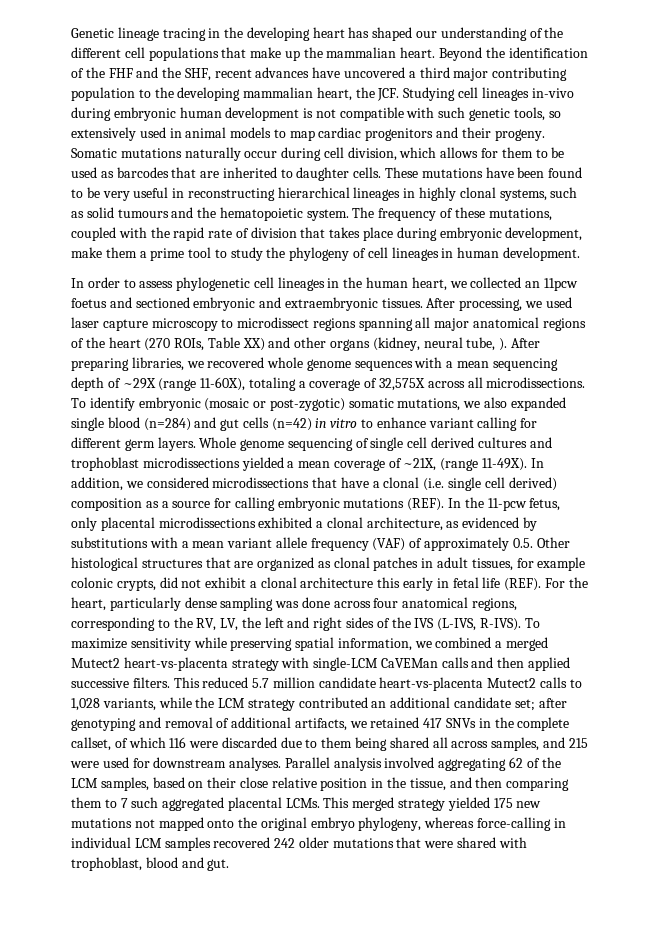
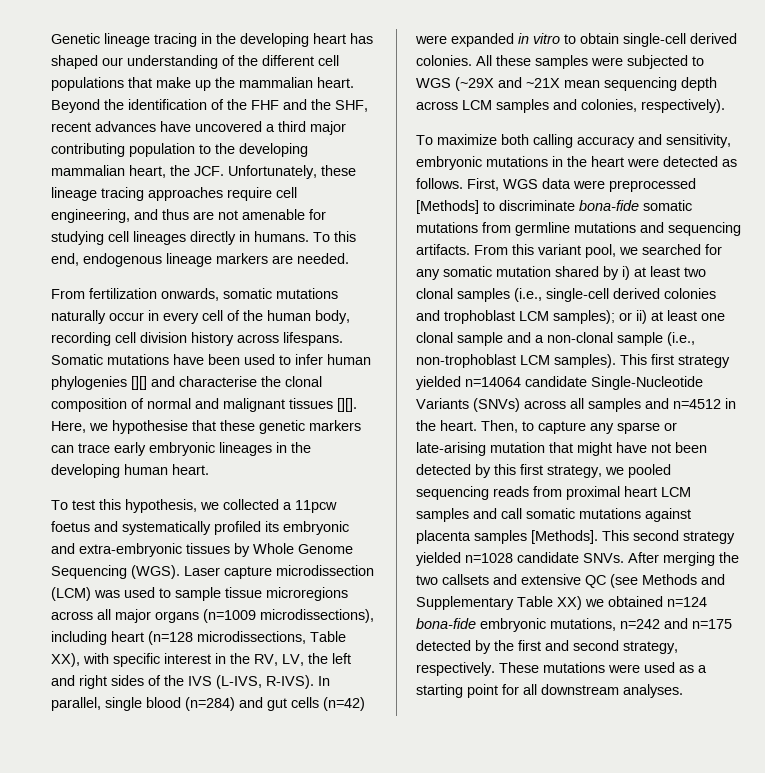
- Beyond the identification of the FHF and the SHF, recent advances have uncovered a third major contributing population to the developing mammalian heart, the JCF. Studying cell lineages in-vivo during embryonic human development is not compatible with such genetic tools, so extensively used in animal models to map cardiac progenitors and their progeny. Somatic mutations naturally occur during cell division, which allows for them to be used as barcodes that are inherited to daughter cells. These mutations have been found to be very useful in reconstructing hierarchical lineages in highly clonal systems, such as solid tumours and the hematopoietic system. The frequency of these mutations, coupled with the rapid rate of division that takes place during embryonic development, make them a prime tool to study the phylogeny of cell lineages in human development.
- In order to assess phylogenetic cell lineages in the human heart, we collected an 11pcw foetus and sectioned embryonic and extraembryonic tissues. After processing, we used laser capture microscopy to microdissect regions spanning all major anatomical regions of the heart (270 ROIs, Table XX) and other organs (kidney, neural tube, ). After preparing libraries, we recovered whole genome sequences with a mean sequencing depth of ~29X (range 11-60X), totaling a coverage of 32,575X across all microdissections. To identify embryonic (mosaic or post-zygotic) somatic mutations, we also expanded single blood (n=284) and gut cells (n=42) in vitro to enhance variant calling for different germ layers. Whole genome sequencing of single cell derived cultures and trophoblast microdissections yielded a mean coverage of ~21X, (range 11-49X). In addition, we considered microdissections that have a clonal (i.e. single cell derived) composition as a source for calling embryonic mutations (REF). In the 11-pcw fetus, only placental microdissections exhibited a clonal architecture, as evidenced by substitutions with a mean variant allele frequency (VAF) of approximately 0.5. Other histological structures that are organized as clonal patches in adult tissues, for example colonic crypts, did not exhibit a clonal architecture this early in fetal life (REF). For the heart, particularly dense sampling was done across four anatomical regions, corresponding to the RV, LV, the left and right sides of the IVS (L-IVS, R-IVS).
+ Beyond the identification of the FHF and the SHF, recent advances have uncovered a third major contributing population to the developing mammalian heart, the JCF. Unfortunately, these lineage tracing approaches require cell engineering, and thus are not amenable for studying cell lineages directly in humans. To this end, endogenous lineage markers are needed.
+ From fertilization onwards, somatic mutations naturally occur in every cell of the human body, recording cell division history across lifespans. Somatic mutations have been used to infer human phylogenies [][] and characterise the clonal composition of normal and malignant tissues [][]. Here, we hypothesise that these genetic markers can trace early embryonic lineages in the developing human heart.
+ To test this hypothesis, we collected a 11pcw foetus and systematically profiled its embryonic and extra-embryonic tissues by Whole Genome Sequencing (WGS). Laser capture microdissection (LCM) was used to sample tissue microregions across all major organs (n=1009 microdissections), including heart (n=128 microdissections, Table XX), with specific interest in the RV, LV, the left and right sides of the IVS (L-IVS, R-IVS).
- To maximize sensitivity while preserving spatial information, we combined a merged Mutect2 heart-vs-placenta strategy with single-LCM CaVEMan calls and then applied successive filters. This reduced 5.7 million candidate heart-vs-placenta Mutect2 calls to 1,028 variants, while the LCM strategy contributed an additional candidate set; after genotyping and removal of additional artifacts, we retained 417 SNVs in the complete callset, of which 116 were discarded due to them being shared all across samples, and 215 were used for downstream analyses. Parallel analysis involved aggregating 62 of the LCM samples, based on their close relative position in the tissue, and then comparing them to 7 such aggregated placental LCMs. This merged strategy yielded 175 new mutations not mapped onto the original embryo phylogeny, whereas force-calling in individual LCM samples recovered 242 older mutations that were shared with trophoblast, blood and gut.
+ In parallel, single blood (n=284) and gut cells (n=42) were expanded in vitro to obtain single-cell derived colonies. All these samples were subjected to WGS (~29X and ~21X mean sequencing depth across LCM samples and colonies, respectively).
+ To maximize both calling accuracy and sensitivity, embryonic mutations in the heart were detected as follows. First, WGS data were preprocessed [Methods] to discriminate bona-fide somatic mutations from germline mutations and sequencing artifacts. From this variant pool, we searched for any somatic mutation shared by i) at least two clonal samples (i.e., single-cell derived colonies and trophoblast LCM samples); or ii) at least one clonal sample and a non-clonal sample (i.e., non-trophoblast LCM samples). This first strategy yielded n=14064 candidate Single-Nucleotide Variants (SNVs) across all samples and n=4512 in the heart. Then, to capture any sparse or late-arising mutation that might have not been detected by this first strategy, we pooled sequencing reads from proximal heart LCM samples and call somatic mutations against placenta samples [Methods]. This second strategy yielded n=1028 candidate SNVs. After merging the two callsets and extensive QC (see Methods and Supplementary Table XX) we obtained n=124 bona-fide embryonic mutations, n=242 and n=175 detected by the first and second strategy, respectively. These mutations were used as a starting point for all downstream analyses.

